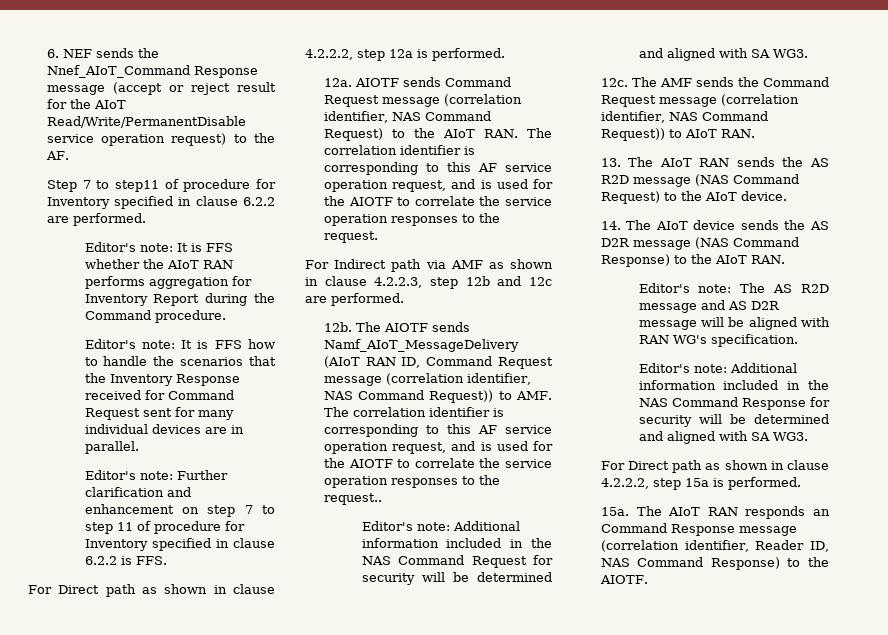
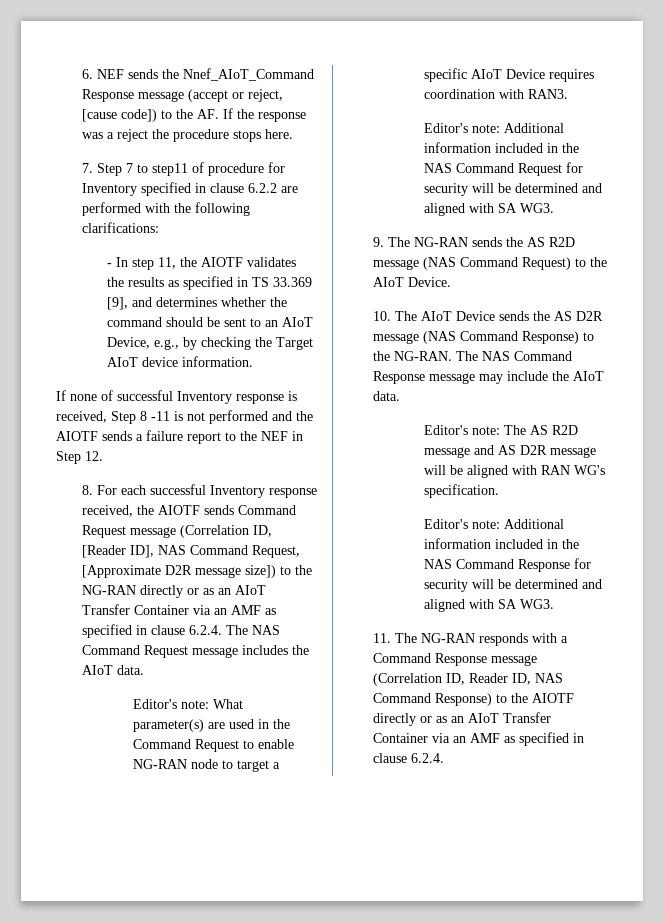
- 6. NEF sends the Nnef_AIoT_Command Response message (accept or reject result for the AIoT Read/Write/PermanentDisable service operation request) to the AF.
- Step 7 to step11 of procedure for Inventory specified in clause 6.2.2 are performed.
- Editor's note: It is FFS whether the AIoT RAN performs aggregation for Inventory Report during the Command procedure.
- Editor's note: It is FFS how to handle the scenarios that the Inventory Response received for Command Request sent for many individual devices are in parallel.
- Editor's note: Further clarification and enhancement on step 7 to step 11 of procedure for Inventory specified in clause 6.2.2 is FFS.
- For Direct path as shown in clause 4.2.2.2, step 12a is performed.
- 12a. AIOTF sends Command Request message (correlation identifier, NAS Command Request) to the AIoT RAN. The correlation identifier is corresponding to this AF service operation request, and is used for the AIOTF to correlate the service operation responses to the request.
- For Indirect path via AMF as shown in clause 4.2.2.3, step 12b and 12c are performed.
- 12b. The AIOTF sends Namf_AIoT_MessageDelivery (AIoT RAN ID, Command Request message (correlation identifier, NAS Command Request)) to AMF. The correlation identifier is corresponding to this AF service operation request, and is used for the AIOTF to correlate the service operation responses to the request..
+ 6. NEF sends the Nnef_AIoT_Command Response message (accept or reject, [cause code]) to the AF. If the response was a reject the procedure stops here.
+ 7. Step 7 to step11 of procedure for Inventory specified in clause 6.2.2 are performed with the following clarifications:
+ - In step 11, the AIOTF validates the results as specified in TS 33.369 [9], and determines whether the command should be sent to an AIoT Device, e.g., by checking the Target AIoT device information.
+ If none of successful Inventory response is received, Step 8 -11 is not performed and the AIOTF sends a failure report to the NEF in Step 12.
+ 8. For each successful Inventory response received, the AIOTF sends Command Request message (Correlation ID, [Reader ID], NAS Command Request, [Approximate D2R message size]) to the NG-RAN directly or as an AIoT Transfer Container via an AMF as specified in clause 6.2.4. The NAS Command Request message includes the AIoT data.
+ Editor's note: What parameter(s) are used in the Command Request to enable NG-RAN node to target a specific AIoT Device requires coordination with RAN3.
- 12c. The AMF sends the Command Request message (correlation identifier, NAS Command Request)) to AIoT RAN.
- 13. The AIoT RAN sends the AS R2D message (NAS Command Request) to the AIoT device.
- 14. The AIoT device sends the AS D2R message (NAS Command Response) to the AIoT RAN.
+ 9. The NG-RAN sends the AS R2D message (NAS Command Request) to the AIoT Device.
+ 10. The AIoT Device sends the AS D2R message (NAS Command Response) to the NG-RAN. The NAS Command Response message may include the AIoT data.
- For Direct path as shown in clause 4.2.2.2, step 15a is performed.
- 15a. The AIoT RAN responds an Command Response message (correlation identifier, Reader ID, NAS Command Response) to the AIOTF.
+ 11. The NG-RAN responds with a Command Response message (Correlation ID, Reader ID, NAS Command Response) to the AIOTF directly or as an AIoT Transfer Container via an AMF as specified in clause 6.2.4.

